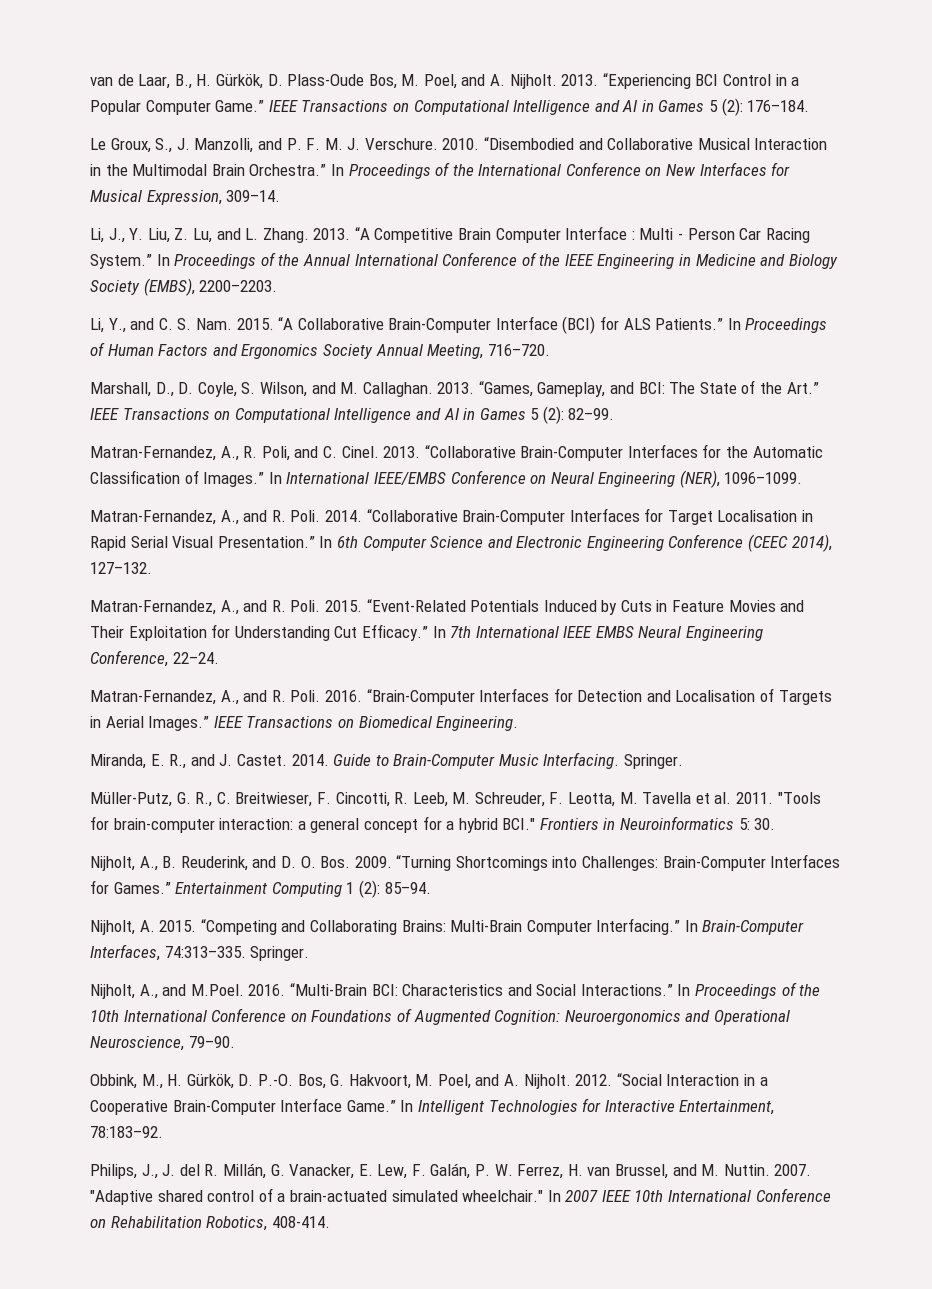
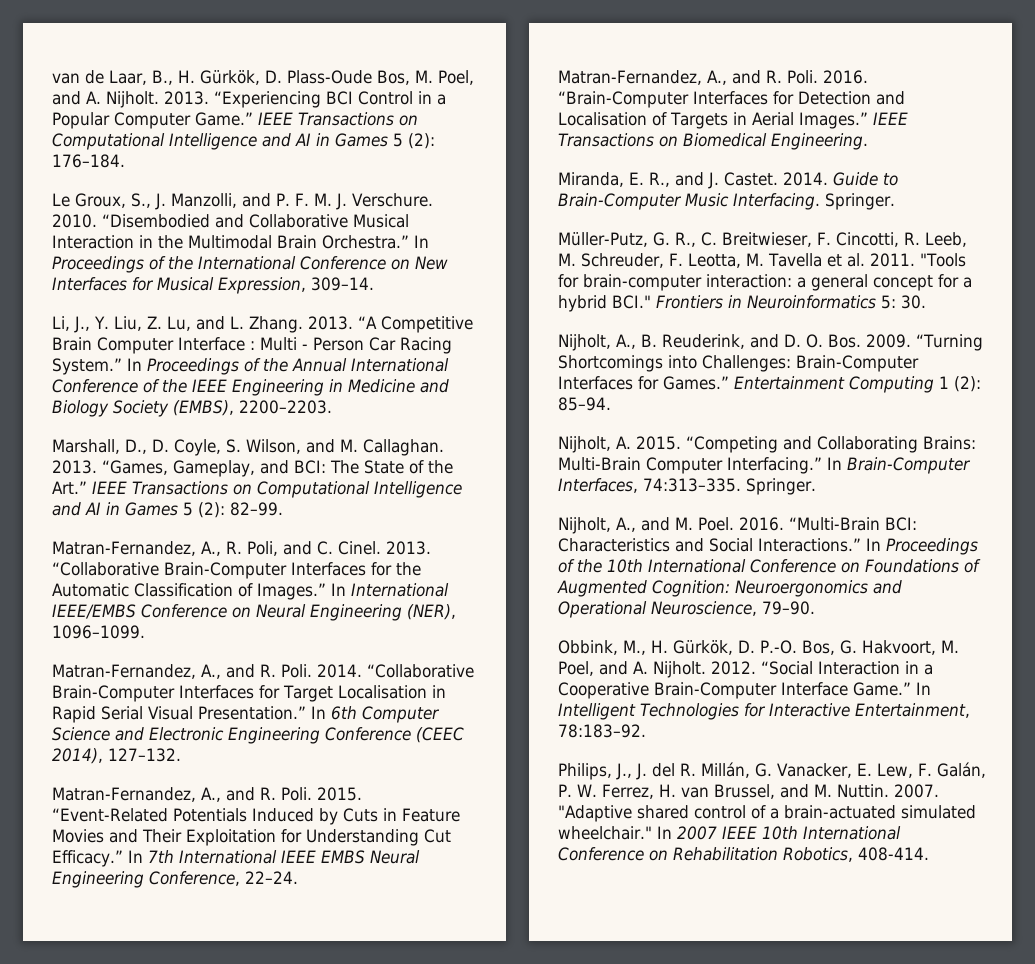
- Li, Y., and C. S. Nam. 2015. “A Collaborative Brain-Computer Interface (BCI) for ALS Patients.” In Proceedings of Human Factors and Ergonomics Society Annual Meeting, 716–720.
- Nijholt, A., and M.Poel. 2016.
+ Nijholt, A., and M. Poel. 2016.

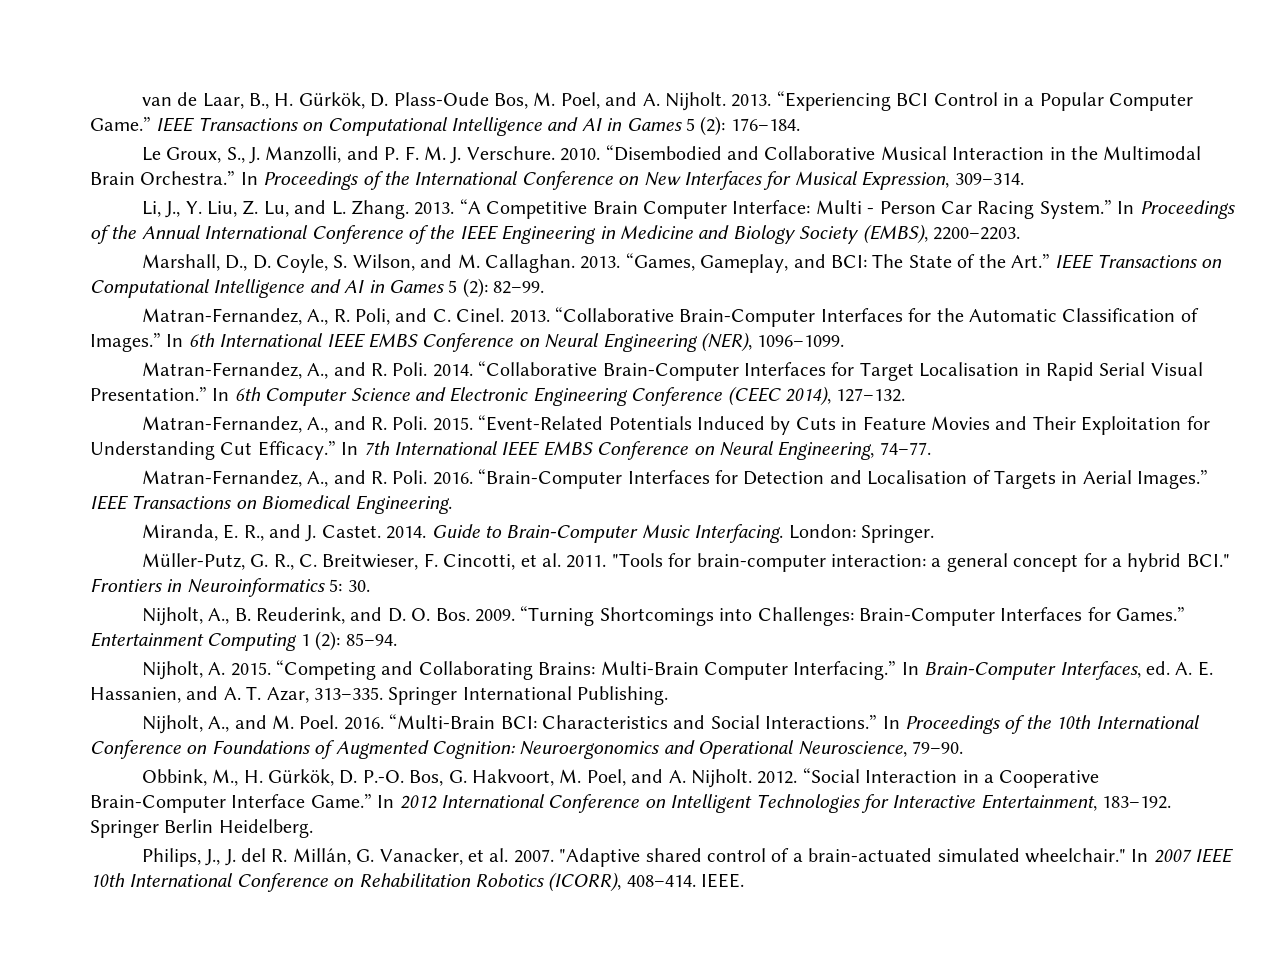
- In Proceedings of the International Conference on New Interfaces for Musical Expression, 309–14.
+ In Proceedings of the International Conference on New Interfaces for Musical Expression, 309–314.
- “A Competitive Brain Computer Interface : Multi - Person Car Racing System.”
+ “A Competitive Brain Computer Interface: Multi - Person Car Racing System.”
- In International IEEE/EMBS Conference on Neural Engineering (NER), 1096–1099.
+ In 6th International IEEE EMBS Conference on Neural Engineering (NER), 1096–1099.
- In 7th International IEEE EMBS Neural Engineering Conference, 22–24.
+ In 7th International IEEE EMBS Conference on Neural Engineering, 74–77.
- Guide to Brain-Computer Music Interfacing. Springer.
+ Guide to Brain-Computer Music Interfacing. London: Springer.
- Müller-Putz, G. R., C. Breitwieser, F. Cincotti, R. Leeb, M. Schreuder, F. Leotta, M. Tavella et al. 2011.
+ Müller-Putz, G. R., C. Breitwieser, F. Cincotti, et al. 2011.
- In Brain-Computer Interfaces, 74:313–335. Springer.
+ In Brain-Computer Interfaces, ed. A. E. Hassanien, and A. T. Azar, 313–335. Springer International Publishing.
- In Intelligent Technologies for Interactive Entertainment, 78:183–92.
+ In 2012 International Conference on Intelligent Technologies for Interactive Entertainment, 183–192. Springer Berlin Heidelberg.
- Philips, J., J. del R. Millán, G. Vanacker, E. Lew, F. Galán, P. W. Ferrez, H. van Brussel, and M. Nuttin. 2007.
+ Philips, J., J. del R. Millán, G. Vanacker, et al. 2007.
- In 2007 IEEE 10th International Conference on Rehabilitation Robotics, 408-414.
+ In 2007 IEEE 10th International Conference on Rehabilitation Robotics (ICORR), 408–414. IEEE.

